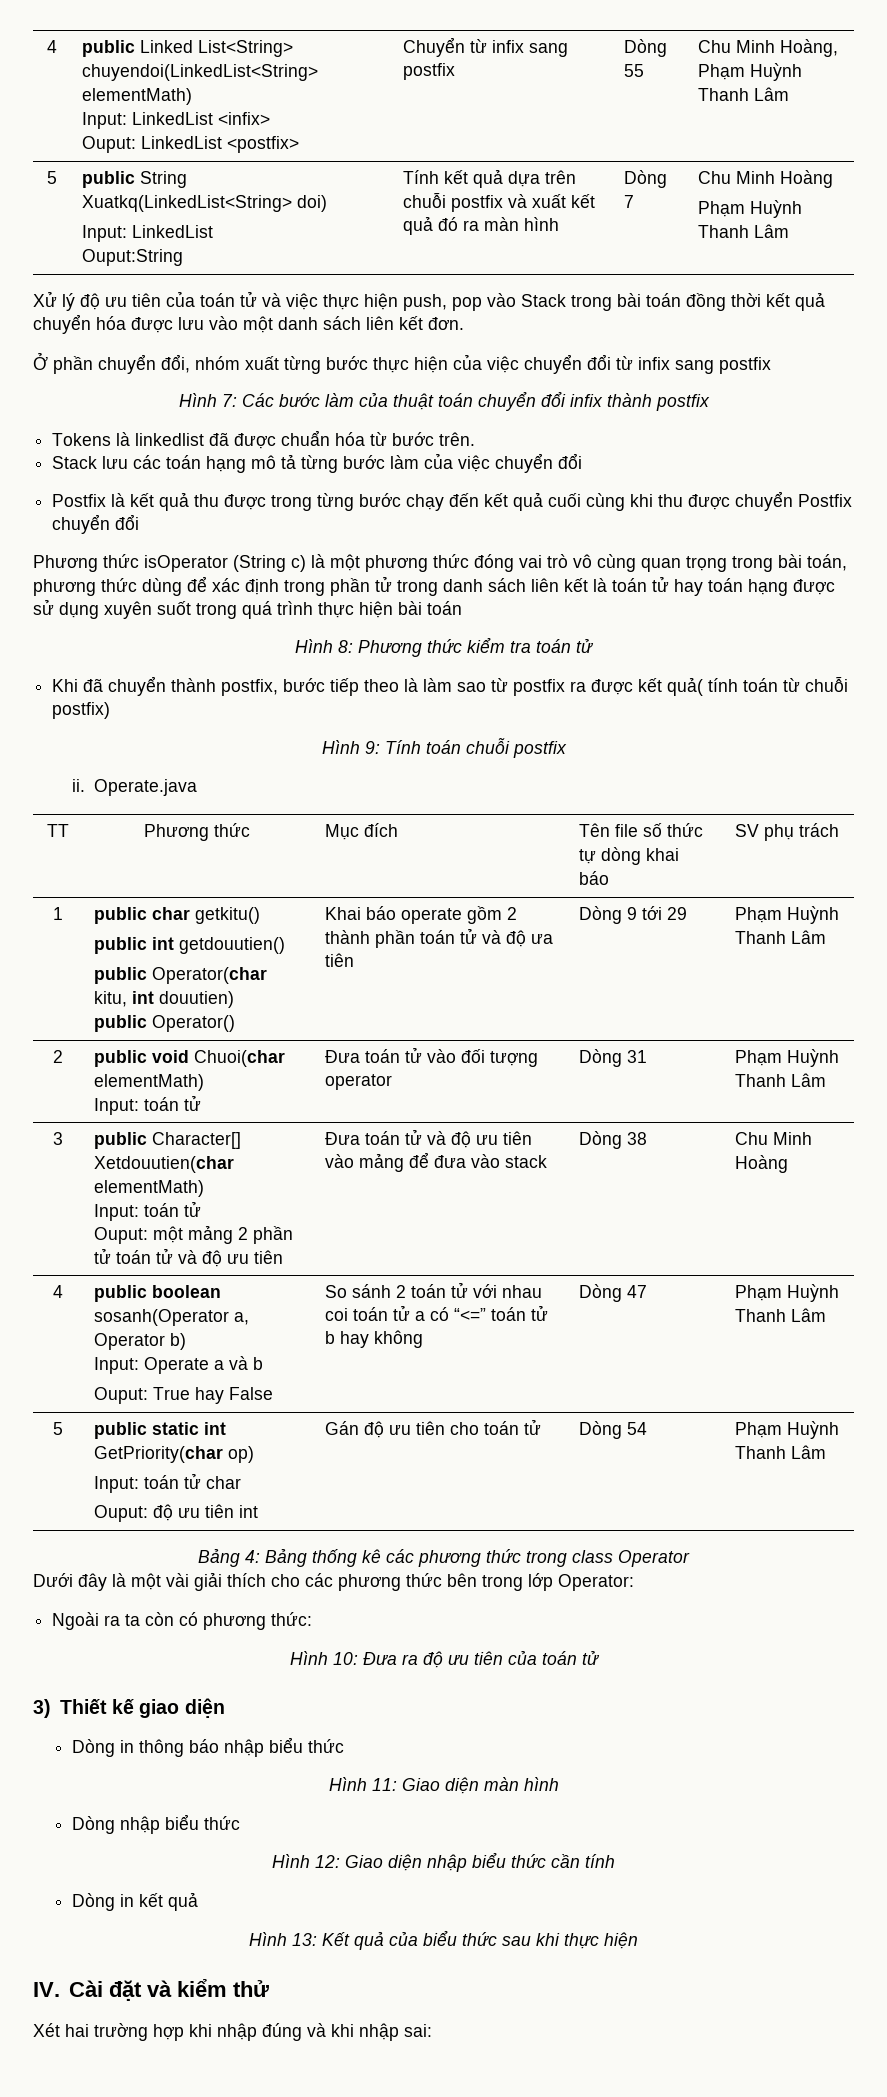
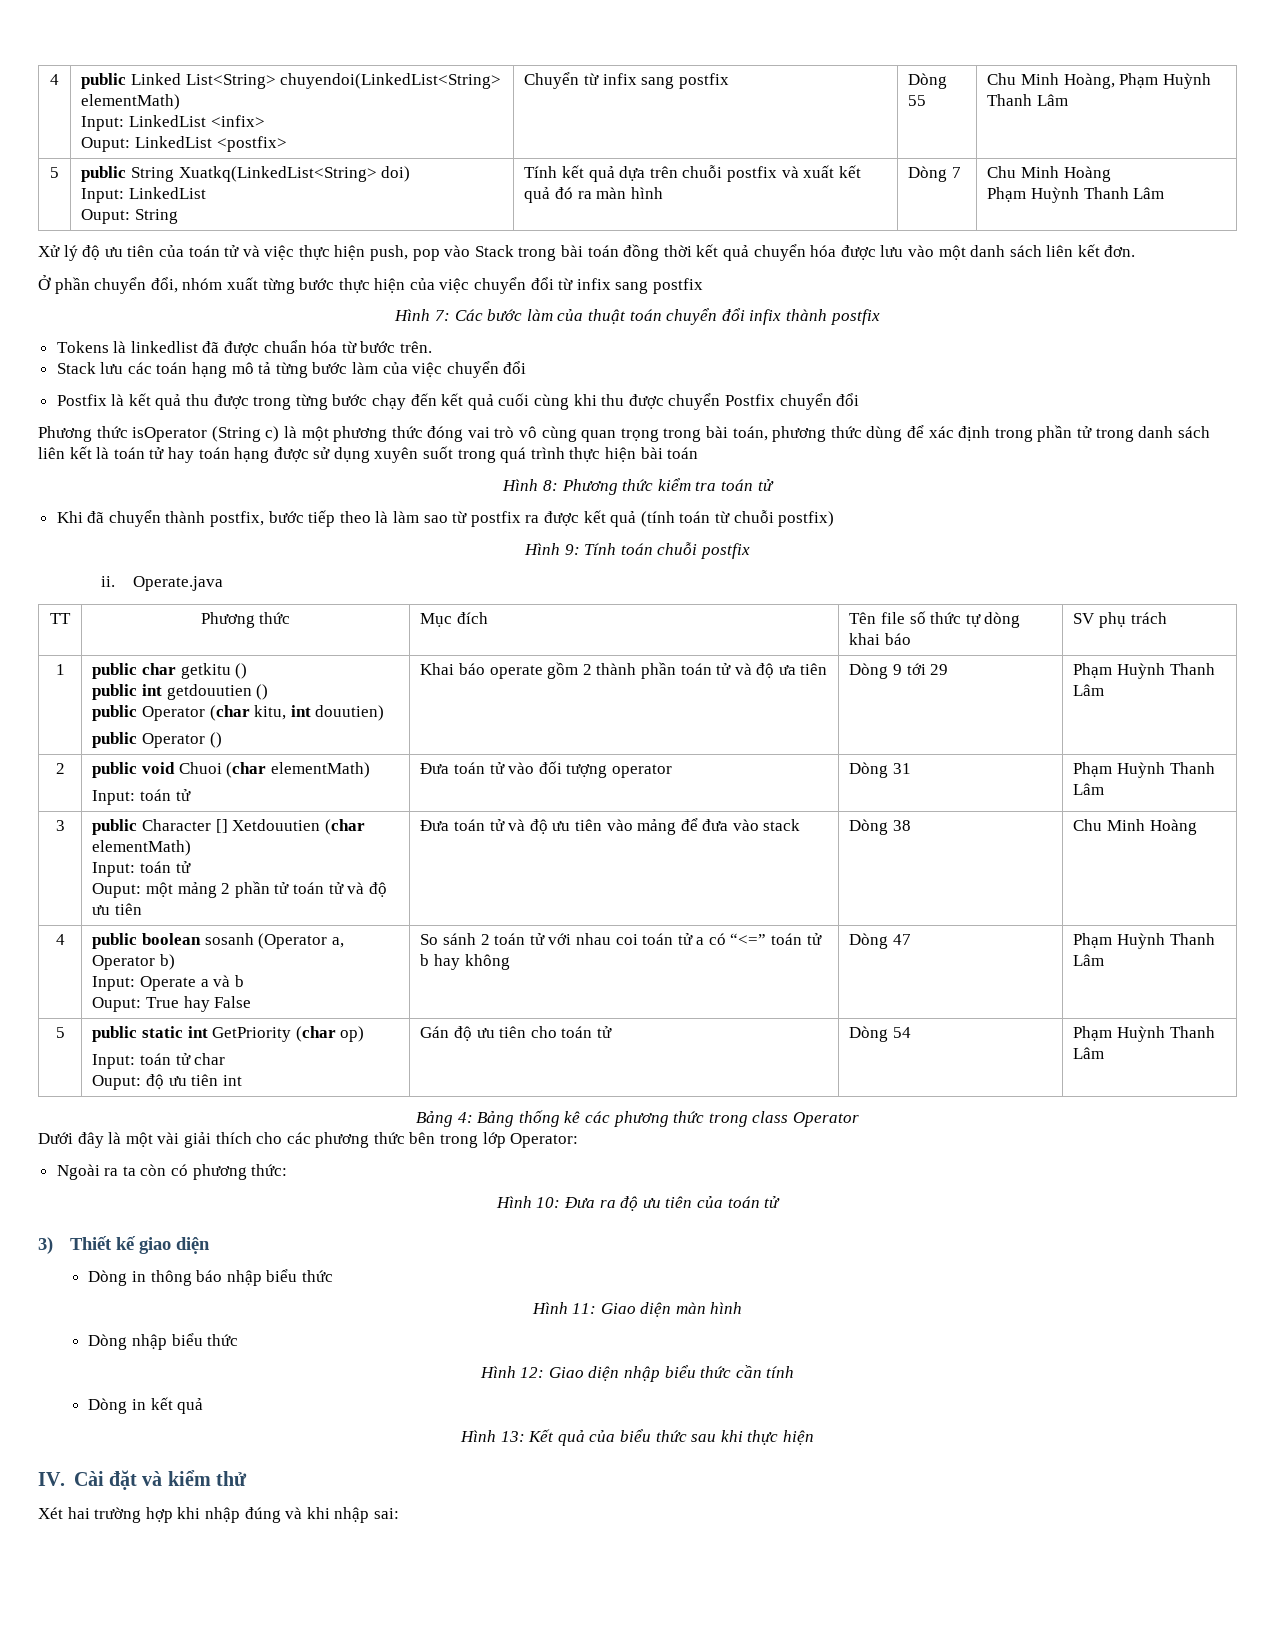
  5 | public String Xuatkq(LinkedList<String> doi)
  Input: LinkedList
- Ouput:String | Tính kết quả dựa trên chuỗi postfix và xuất kết quả đó ra màn hình | Dòng 7 | Chu Minh Hoàng
+ Ouput: String | Tính kết quả dựa trên chuỗi postfix và xuất kết quả đó ra màn hình | Dòng 7 | Chu Minh Hoàng
- Khi đã chuyển thành postfix, bước tiếp theo là làm sao từ postfix ra được kết quả( tính toán từ chuỗi postfix)
+ Khi đã chuyển thành postfix, bước tiếp theo là làm sao từ postfix ra được kết quả (tính toán từ chuỗi postfix)
- 1 | public char getkitu()
- public int getdouutien()
- public Operator(char kitu, int douutien)
- public Operator() | Khai báo operate gồm 2 thành phần toán tử và độ ưa tiên | Dòng 9 tới 29 | Phạm Huỳnh Thanh Lâm
+ 1 | public char getkitu ()
+ public int getdouutien ()
+ public Operator (char kitu, int douutien)
+ public Operator () | Khai báo operate gồm 2 thành phần toán tử và độ ưa tiên | Dòng 9 tới 29 | Phạm Huỳnh Thanh Lâm
- 2 | public void Chuoi(char elementMath)
+ 2 | public void Chuoi (char elementMath)
- 3 | public Character[] Xetdouutien(char elementMath)
+ 3 | public Character [] Xetdouutien (char elementMath)
- public boolean sosanh(Operator a, Operator b)
+ public boolean sosanh (Operator a, Operator b)
- 5 | public static int GetPriority(char op)
+ 5 | public static int GetPriority (char op)

